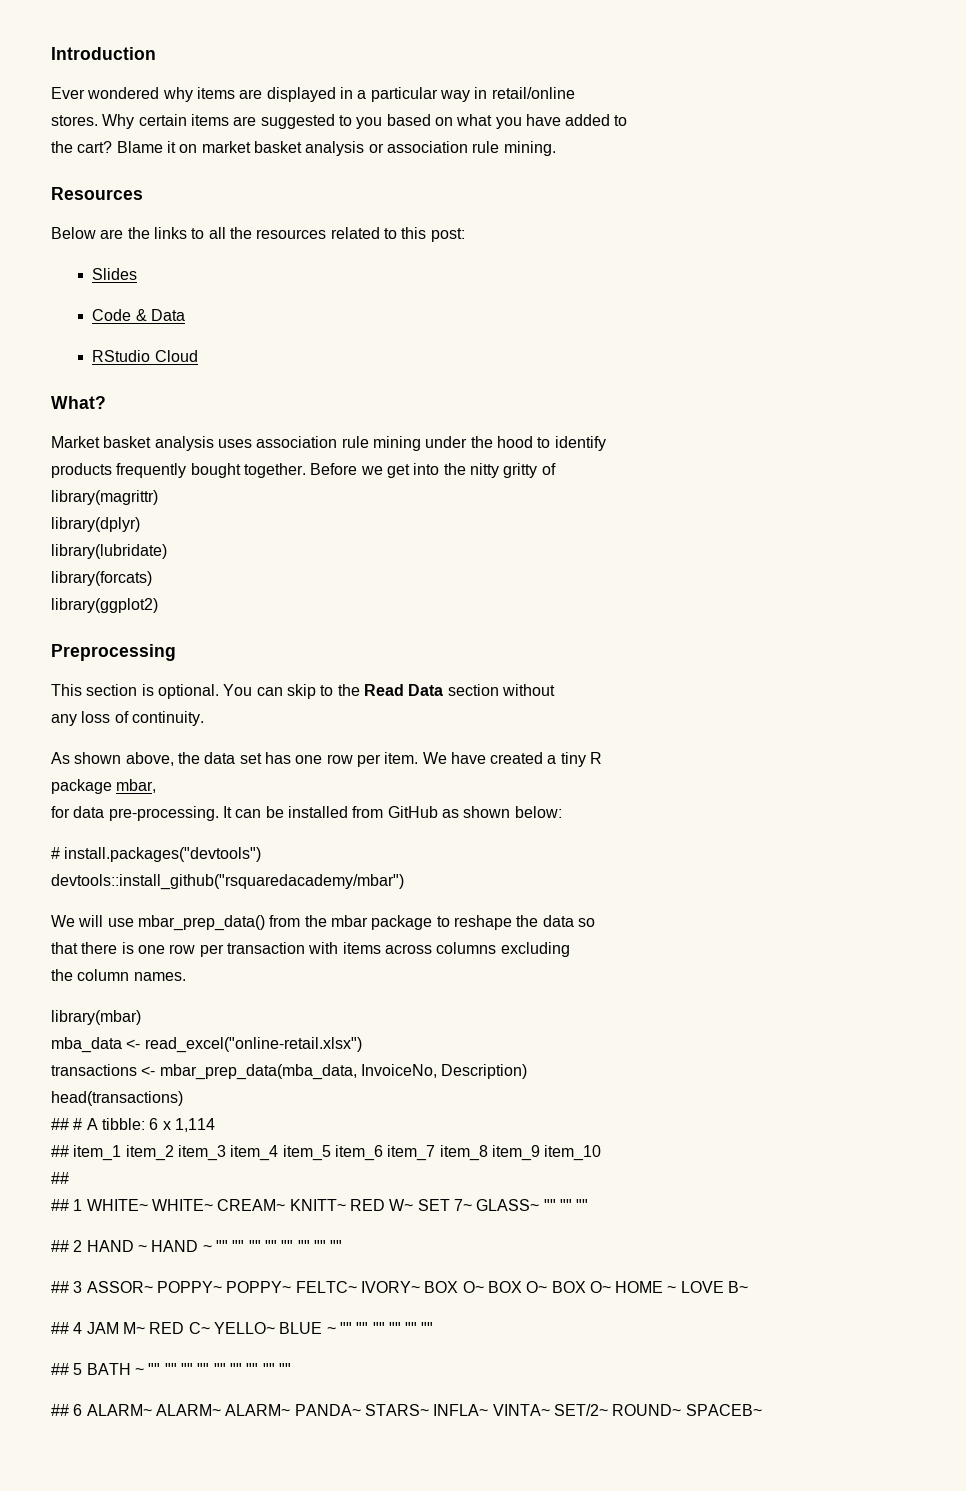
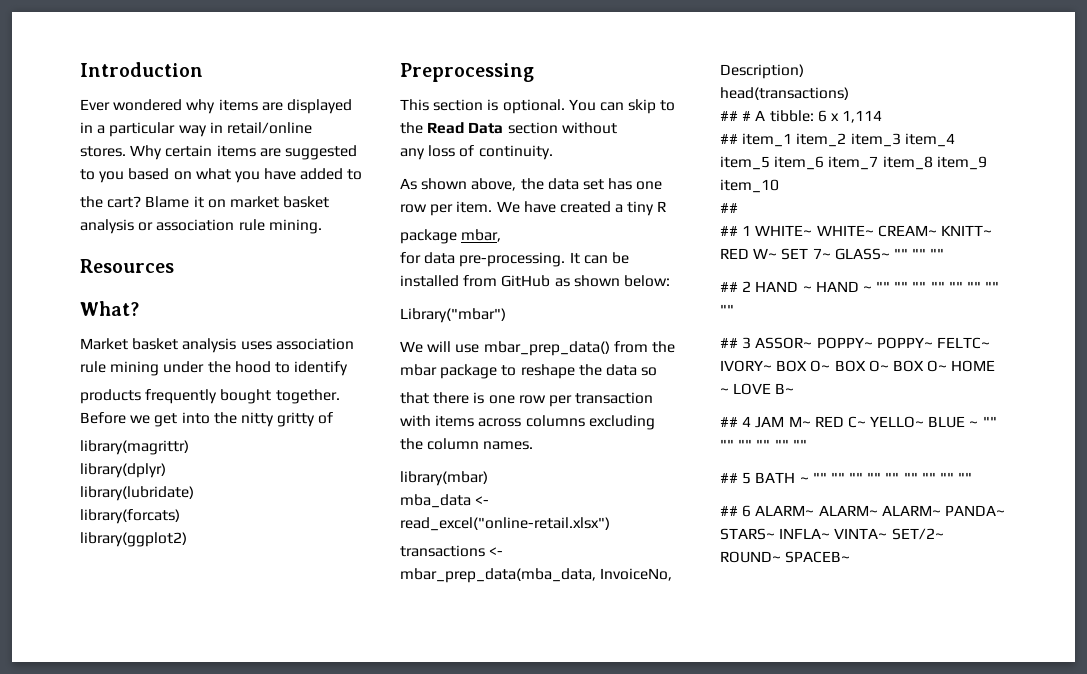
- Below are the links to all the resources related to this post:
- Slides
- Code & Data
- RStudio Cloud
- # install.packages("devtools")
- devtools::install_github("rsquaredacademy/mbar")
+ Library("mbar")

